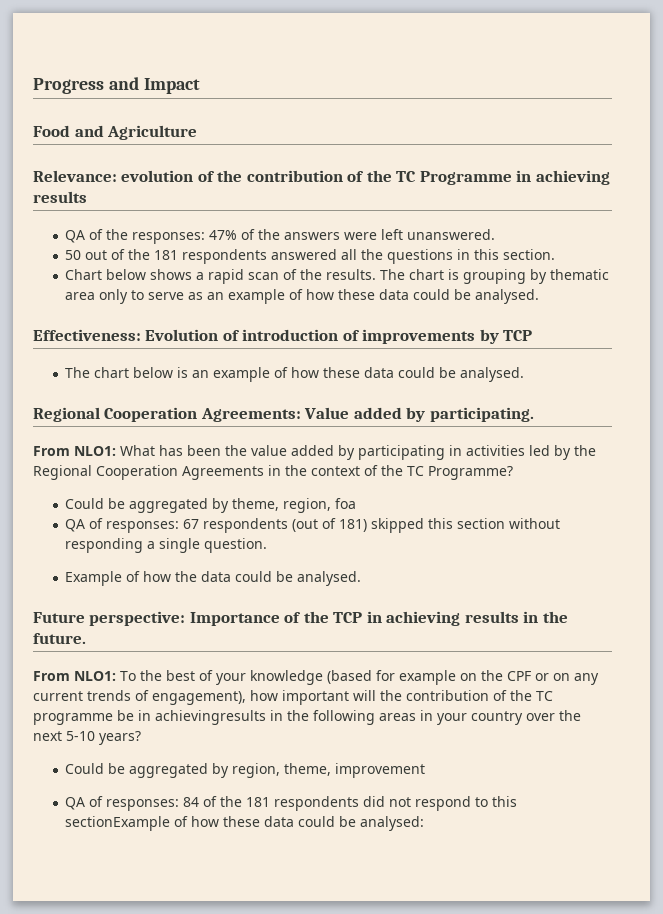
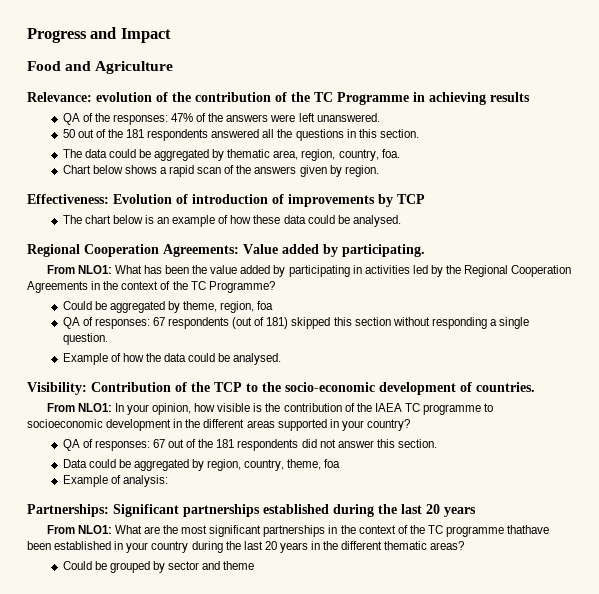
+ The data could be aggregated by thematic area, region, country, foa.
- Chart below shows a rapid scan of the results. The chart is grouping by thematic area only to serve as an example of how these data could be analysed.
+ Chart below shows a rapid scan of the answers given by region.
- Future perspective: Importance of the TCP in achieving results in the future.
- From NLO1: To the best of your knowledge (based for example on the CPF or on any current trends of engagement), how important will the contribution of the TC programme be in achievingresults in the following areas in your country over the next 5-10 years?
- Could be aggregated by region, theme, improvement
- QA of responses: 84 of the 181 respondents did not respond to this sectionExample of how these data could be analysed:
+ Visibility: Contribution of the TCP to the socio-economic development of countries.
+ From NLO1: In your opinion, how visible is the contribution of the IAEA TC programme to socioeconomic development in the different areas supported in your country?
+ QA of responses: 67 out of the 181 respondents did not answer this section.
+ Data could be aggregated by region, country, theme, foa
+ Example of analysis:
+ Partnerships: Significant partnerships established during the last 20 years
+ From NLO1: What are the most significant partnerships in the context of the TC programme thathave been established in your country during the last 20 years in the different thematic areas?
+ Could be grouped by sector and theme

